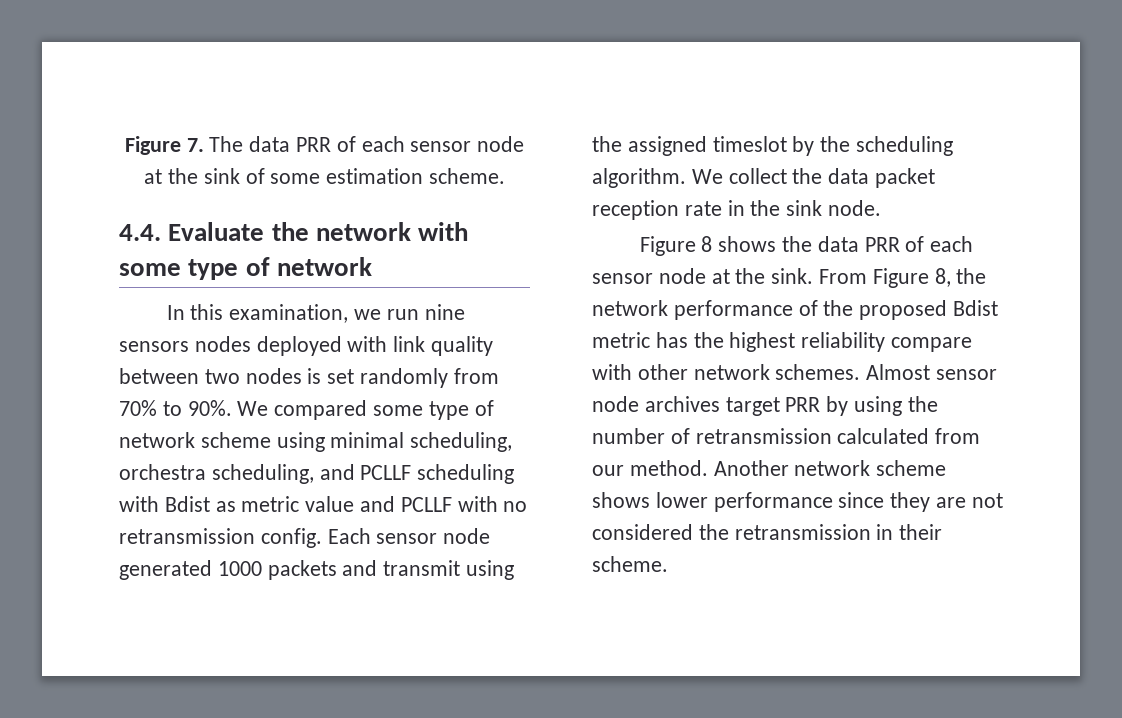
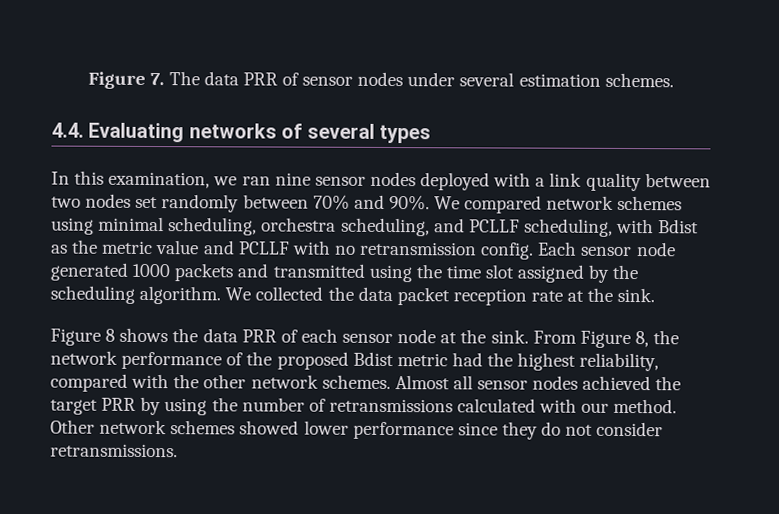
- Figure 7. The data PRR of each sensor node at the sink of some estimation scheme.
- 4.4. Evaluate the network with some type of network
+ Figure 7. The data PRR of sensor nodes under several estimation schemes.
+ 4.4. Evaluating networks of several types
- In this examination, we run nine sensors nodes deployed with link quality between two nodes is set randomly from 70% to 90%. We compared some type of network scheme using minimal scheduling, orchestra scheduling, and PCLLF scheduling with Bdist as metric value and PCLLF with no retransmission config.
+ In this examination, we ran nine sensor nodes deployed with a link quality between two nodes set randomly between 70% and 90%. We compared network schemes using minimal scheduling, orchestra scheduling, and PCLLF scheduling, with Bdist as the metric value and PCLLF with no retransmission config.
- Each sensor node generated 1000 packets and transmit using the assigned timeslot by the scheduling algorithm.
+ Each sensor node generated 1000 packets and transmitted using the time slot assigned by the scheduling algorithm.
- We collect the data packet reception rate in the sink node.
+ We collected the data packet reception rate at the sink.
- From Figure 8, the network performance of the proposed Bdist metric has the highest reliability compare with other network schemes. Almost sensor node archives target PRR by using the number of retransmission calculated from our method. Another network scheme shows lower performance since they are not considered the retransmission in their scheme.
+ From Figure 8, the network performance of the proposed Bdist metric had the highest reliability, compared with the other network schemes. Almost all sensor nodes achieved the target PRR by using the number of retransmissions calculated with our method. Other network schemes showed lower performance since they do not consider retransmissions.

